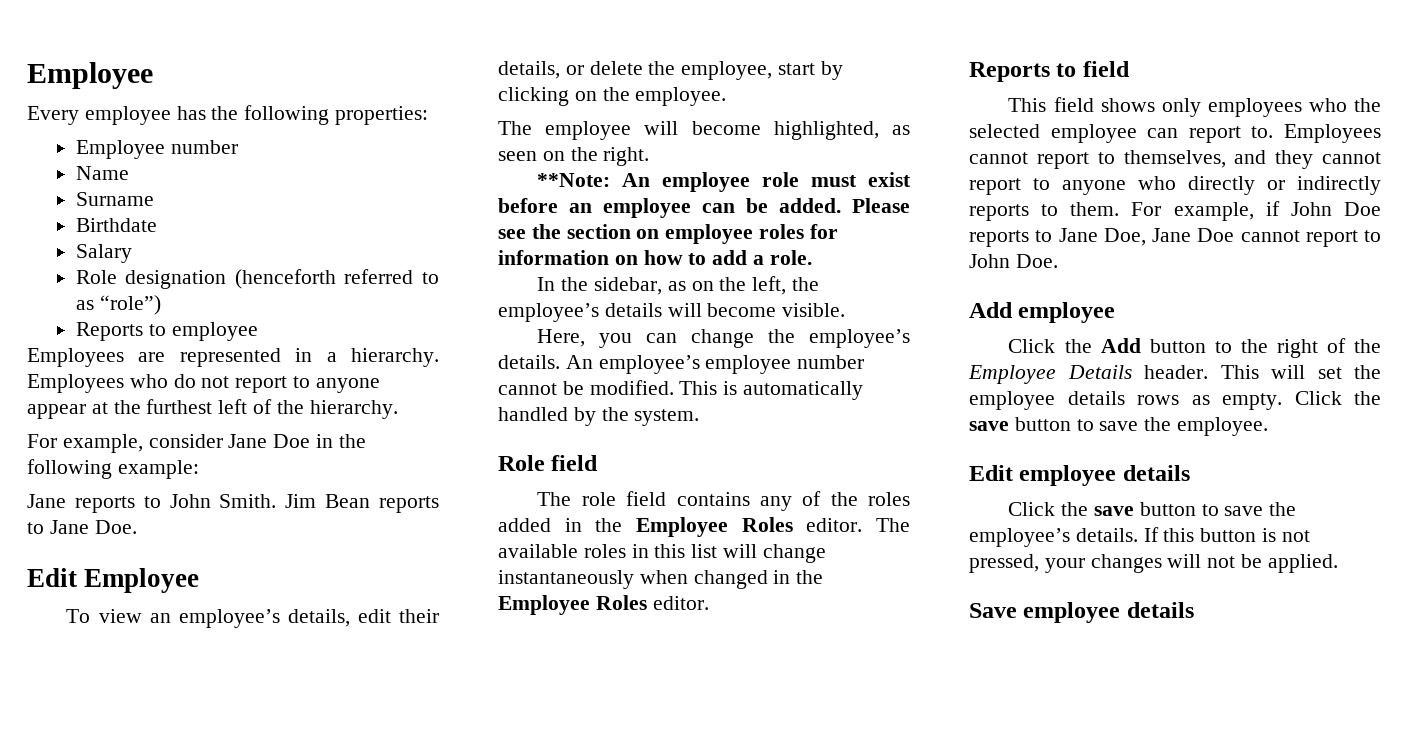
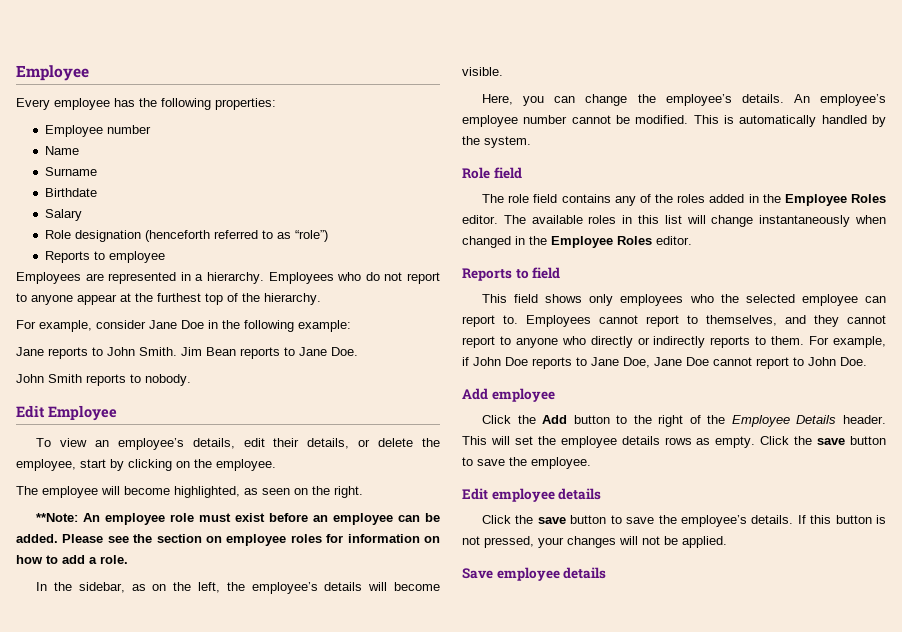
- Employees who do not report to anyone appear at the furthest left of the hierarchy.
+ Employees who do not report to anyone appear at the furthest top of the hierarchy.
+ John Smith reports to nobody.

